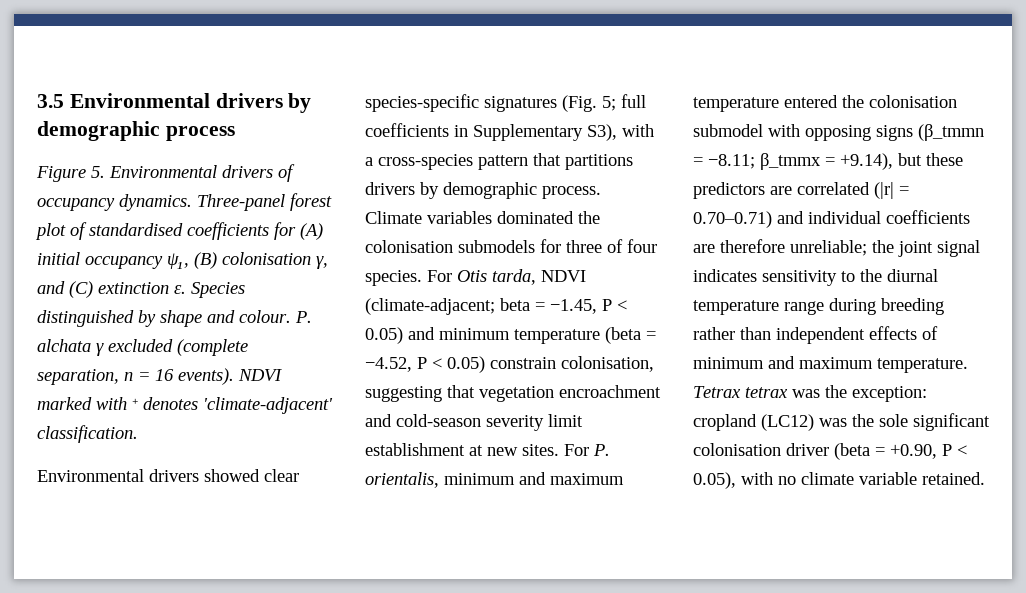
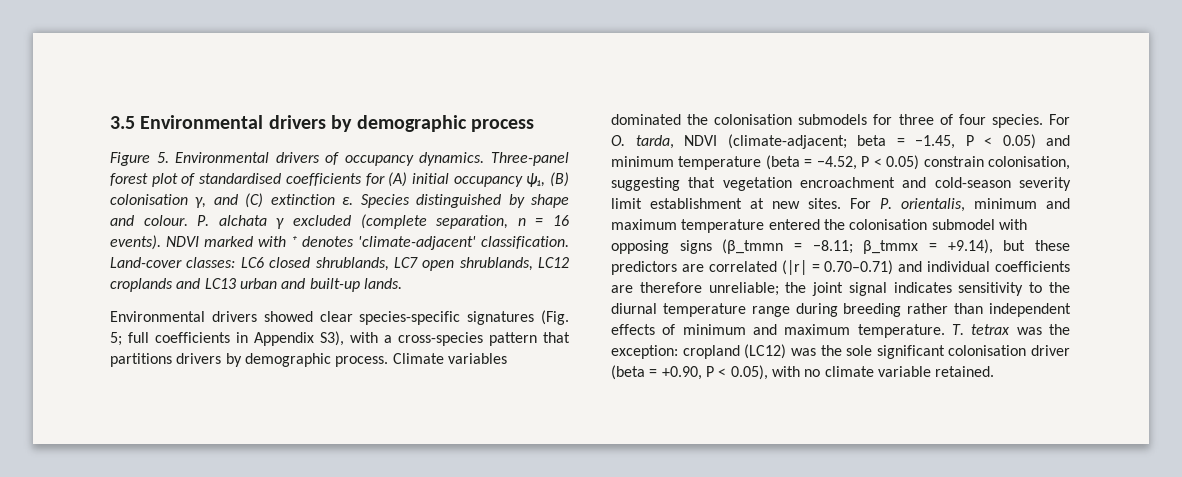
+ Land-cover classes: LC6 closed shrublands, LC7 open shrublands, LC12 croplands and LC13 urban and built-up lands.
- Environmental drivers showed clear species-specific signatures (Fig. 5; full coefficients in Supplementary S3), with a cross-species pattern that partitions drivers by demographic process.
+ Environmental drivers showed clear species-specific signatures (Fig. 5; full coefficients in Appendix S3), with a cross-species pattern that partitions drivers by demographic process.
- For Otis tarda, NDVI (climate-adjacent; beta = −1.45, P < 0.05) and minimum temperature (beta = −4.52, P < 0.05) constrain colonisation, suggesting that vegetation encroachment and cold-season severity limit establishment at new sites.
+ For O. tarda, NDVI (climate-adjacent; beta = −1.45, P < 0.05) and minimum temperature (beta = −4.52, P < 0.05) constrain colonisation, suggesting that vegetation encroachment and cold-season severity limit establishment at new sites.
- Tetrax tetrax was the exception: cropland (LC12) was the sole significant colonisation driver (beta = +0.90, P < 0.05), with no climate variable retained.
+ T. tetrax was the exception: cropland (LC12) was the sole significant colonisation driver (beta = +0.90, P < 0.05), with no climate variable retained.

